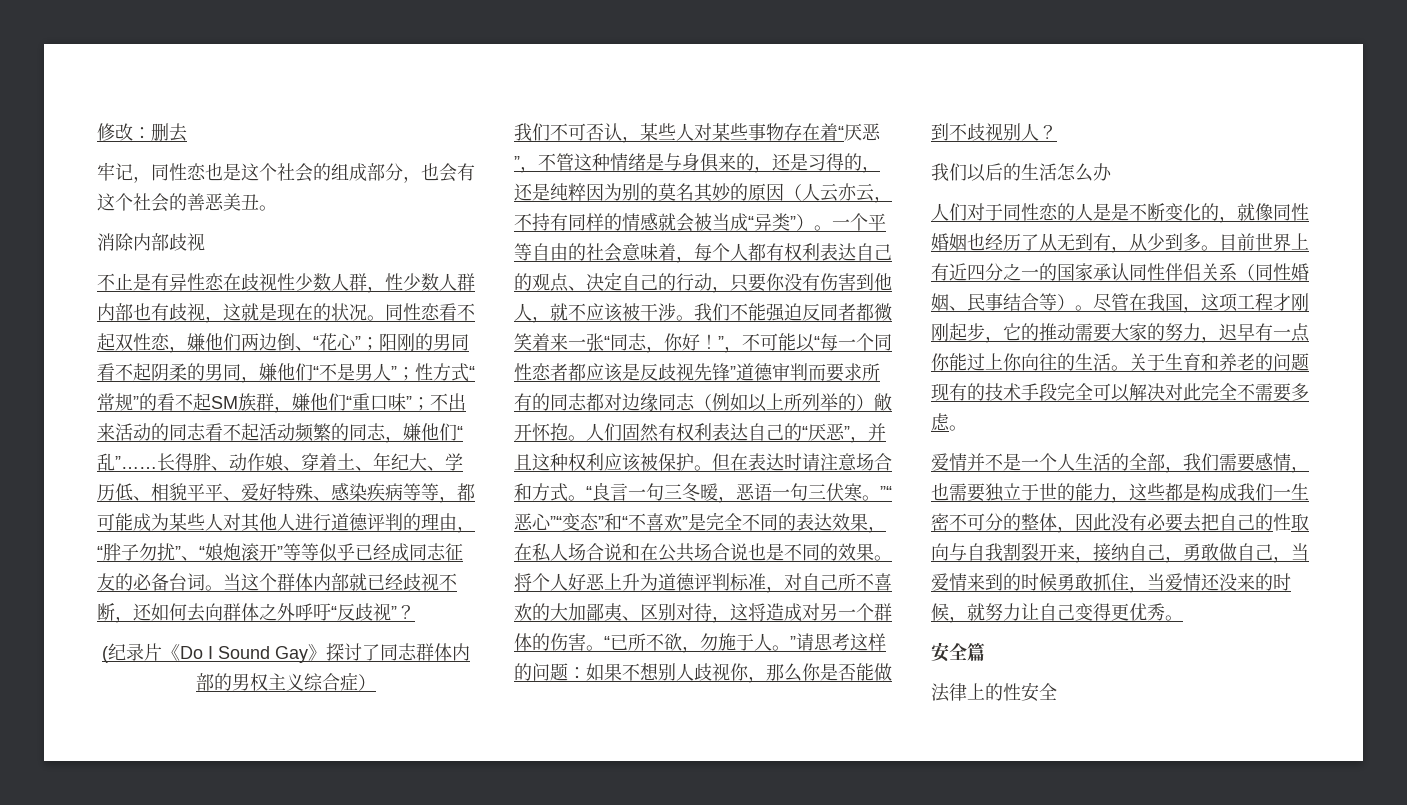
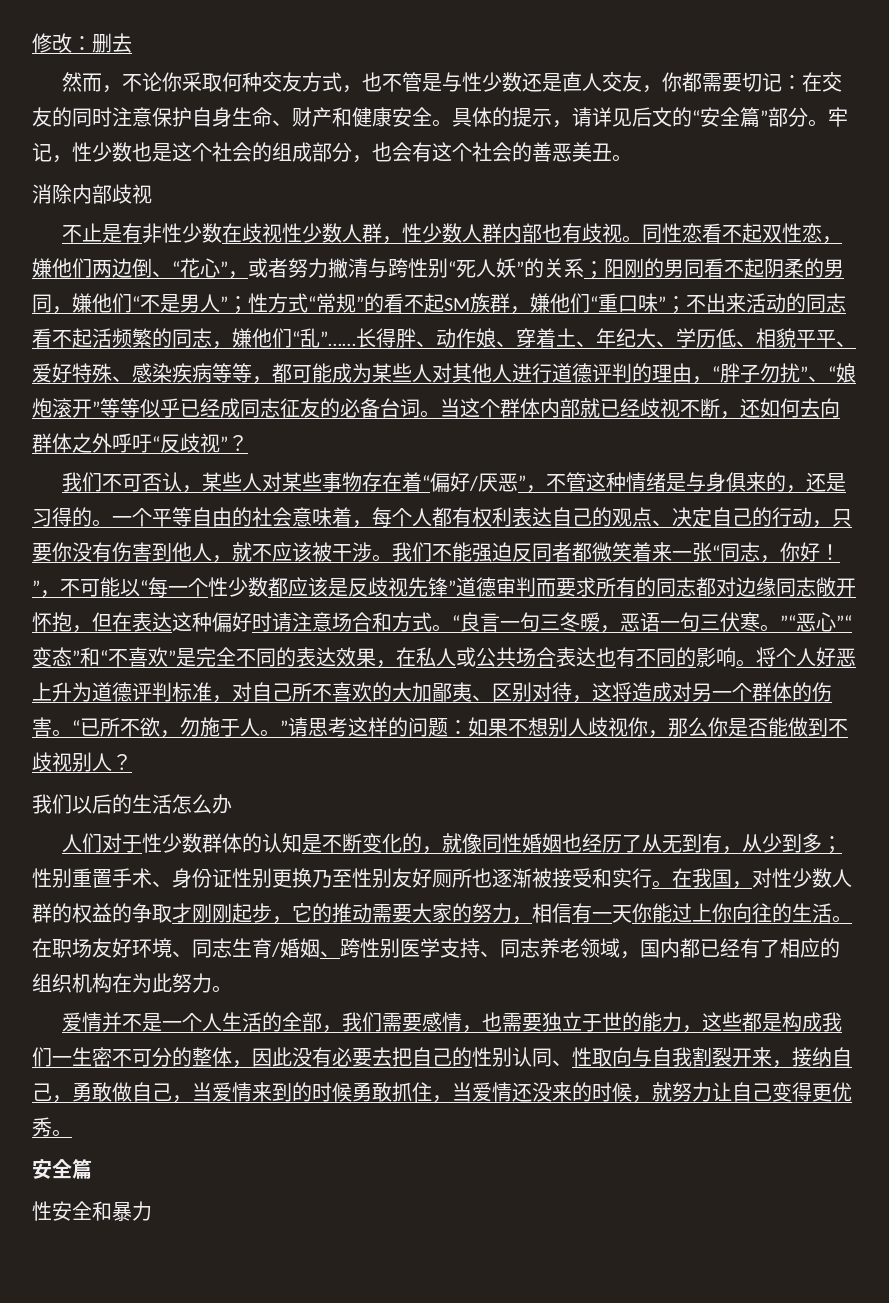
- 牢记，同性恋也是这个社会的组成部分，也会有这个社会的善恶美丑。
+ 然而，不论你采取何种交友方式，也不管是与性少数还是直人交友，你都需要切记：在交友的同时注意保护自身生命、财产和健康安全。具体的提示，请详见后文的“安全篇”部分。牢记，性少数也是这个社会的组成部分，也会有这个社会的善恶美丑。
- 不止是有异性恋在歧视性少数人群，性少数人群内部也有歧视，这就是现在的状况。
+ 不止是有非性少数在歧视性少数人群，性少数人群内部也有歧视。
- 同性恋看不起双性恋，嫌他们两边倒、“花心”；阳刚的男同看不起阴柔的男同，嫌他们“不是男人”；性方式“常规”的看不起SM族群，嫌他们“重口味”；不出来活动的同志看不起活动频繁的同志，嫌他们“乱”……
+ 同性恋看不起双性恋，嫌他们两边倒、“花心”，或者努力撇清与跨性别“死人妖”的关系；阳刚的男同看不起阴柔的男同，嫌他们“不是男人”；性方式“常规”的看不起SM族群，嫌他们“重口味”；不出来活动的同志看不起活频繁的同志，嫌他们“乱”……
- (纪录片《Do I Sound Gay》探讨了同志群体内部的男权主义综合症）
- 我们不可否认，某些人对某些事物存在着“厌恶”，不管这种情绪是与身俱来的，还是习得的，还是纯粹因为别的莫名其妙的原因（人云亦云，不持有同样的情感就会被当成“异类”）。
+ 我们不可否认，某些人对某些事物存在着“偏好/厌恶”，不管这种情绪是与身俱来的，还是习得的。
- 我们不能强迫反同者都微笑着来一张“同志，你好！”，不可能以“每一个同性恋者都应该是反歧视先锋”道德审判而要求所有的同志都对边缘同志（例如以上所列举的）敞开怀抱。人们固然有权利表达自己的“厌恶”，并且这种权利应该被保护。但在表达时请注意场合和方式。
+ 我们不能强迫反同者都微笑着来一张“同志，你好！”，不可能以“每一个性少数都应该是反歧视先锋”道德审判而要求所有的同志都对边缘同志敞开怀抱，但在表达这种偏好时请注意场合和方式。
- “良言一句三冬暧，恶语一句三伏寒。”“恶心”“变态”和“不喜欢”是完全不同的表达效果，在私人场合说和在公共场合说也是不同的效果。
+ “良言一句三冬暧，恶语一句三伏寒。”“恶心”“变态”和“不喜欢”是完全不同的表达效果，在私人或公共场合表达也有不同的影响。
- 人们对于同性恋的人是是不断变化的，就像同性婚姻也经历了从无到有，从少到多。目前世界上有近四分之一的国家承认同性伴侣关系（同性婚姻、民事结合等）。尽管在我国，这项工程才刚刚起步，它的推动需要大家的努力，迟早有一点你能过上你向往的生活。
+ 人们对于性少数群体的认知是不断变化的，就像同性婚姻也经历了从无到有，从少到多；性别重置手术、身份证性别更换乃至性别友好厕所也逐渐被接受和实行。在我国，对性少数人群的权益的争取才刚刚起步，它的推动需要大家的努力，相信有一天你能过上你向往的生活。
- 关于生育和养老的问题现有的技术手段完全可以解决对此完全不需要多虑。
+ 在职场友好环境、同志生育/婚姻、跨性别医学支持、同志养老领域，国内都已经有了相应的组织机构在为此努力。
- 爱情并不是一个人生活的全部，我们需要感情，也需要独立于世的能力，这些都是构成我们一生密不可分的整体，因此没有必要去把自己的性取向与自我割裂开来，接纳自己，勇敢做自己，当爱情来到的时候勇敢抓住，当爱情还没来的时候，就努力让自己变得更优秀。
+ 爱情并不是一个人生活的全部，我们需要感情，也需要独立于世的能力，这些都是构成我们一生密不可分的整体，因此没有必要去把自己的性别认同、性取向与自我割裂开来，接纳自己，勇敢做自己，当爱情来到的时候勇敢抓住，当爱情还没来的时候，就努力让自己变得更优秀。
- 法律上的性安全
+ 性安全和暴力

